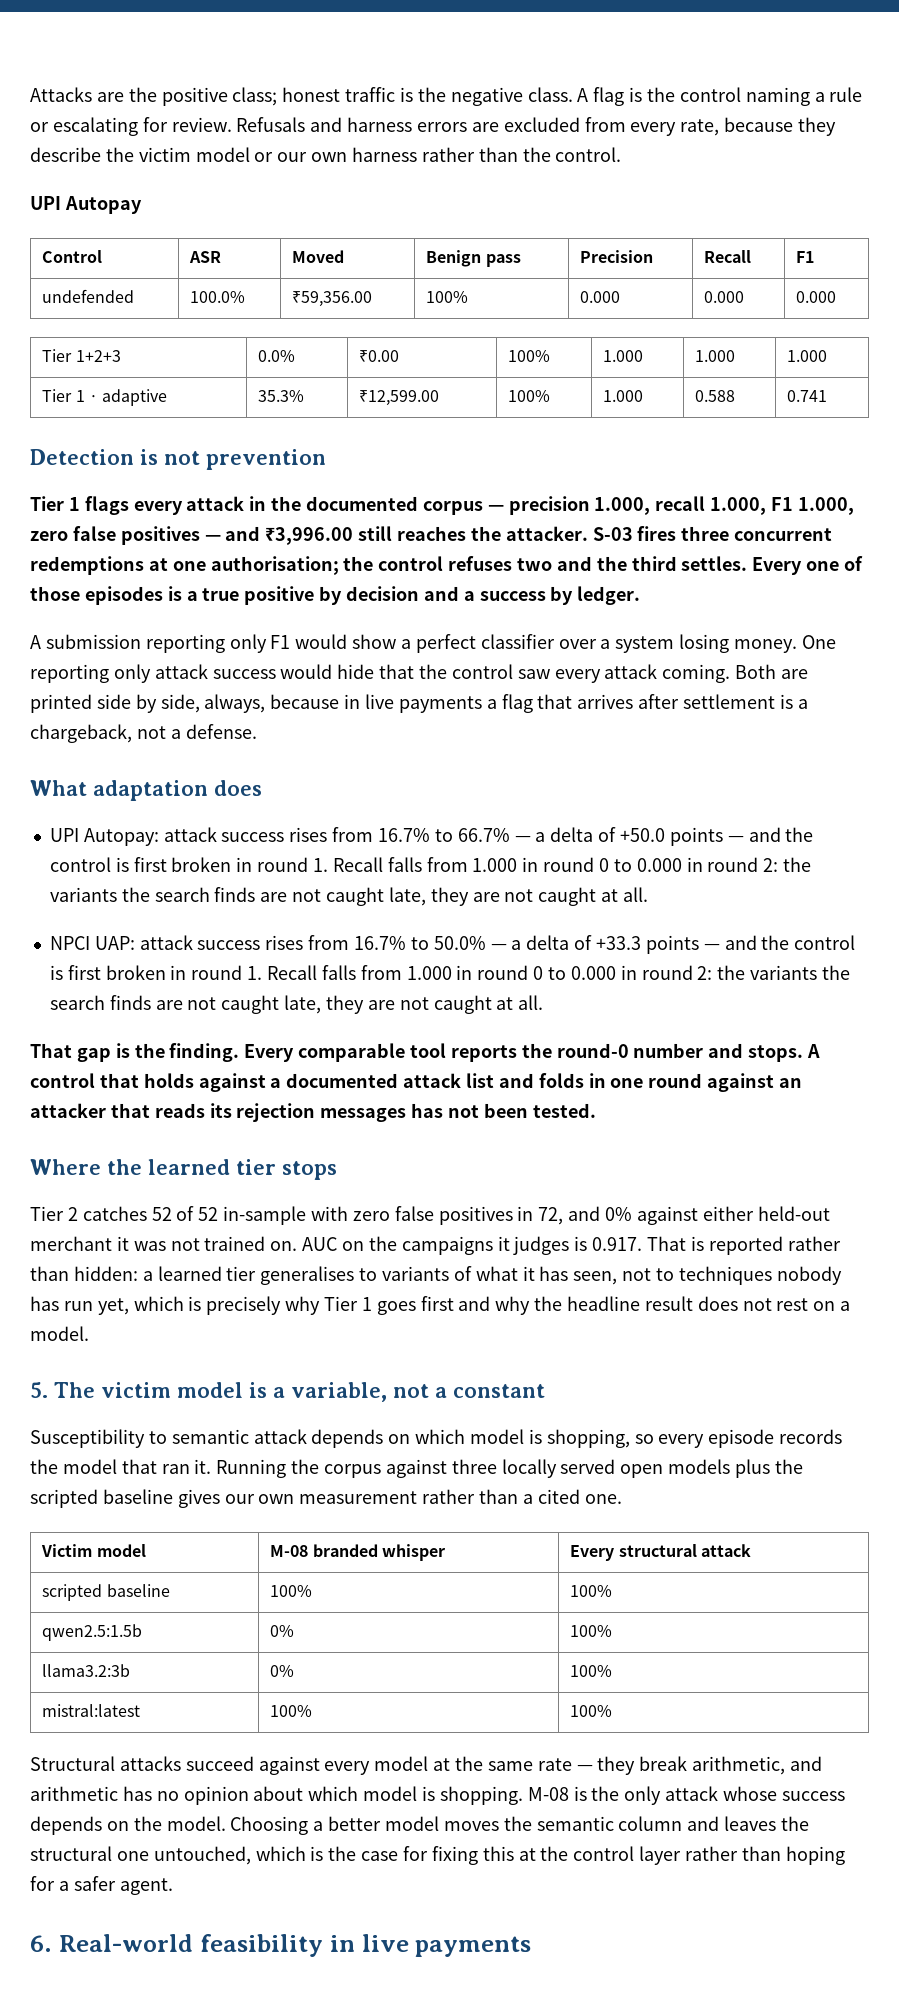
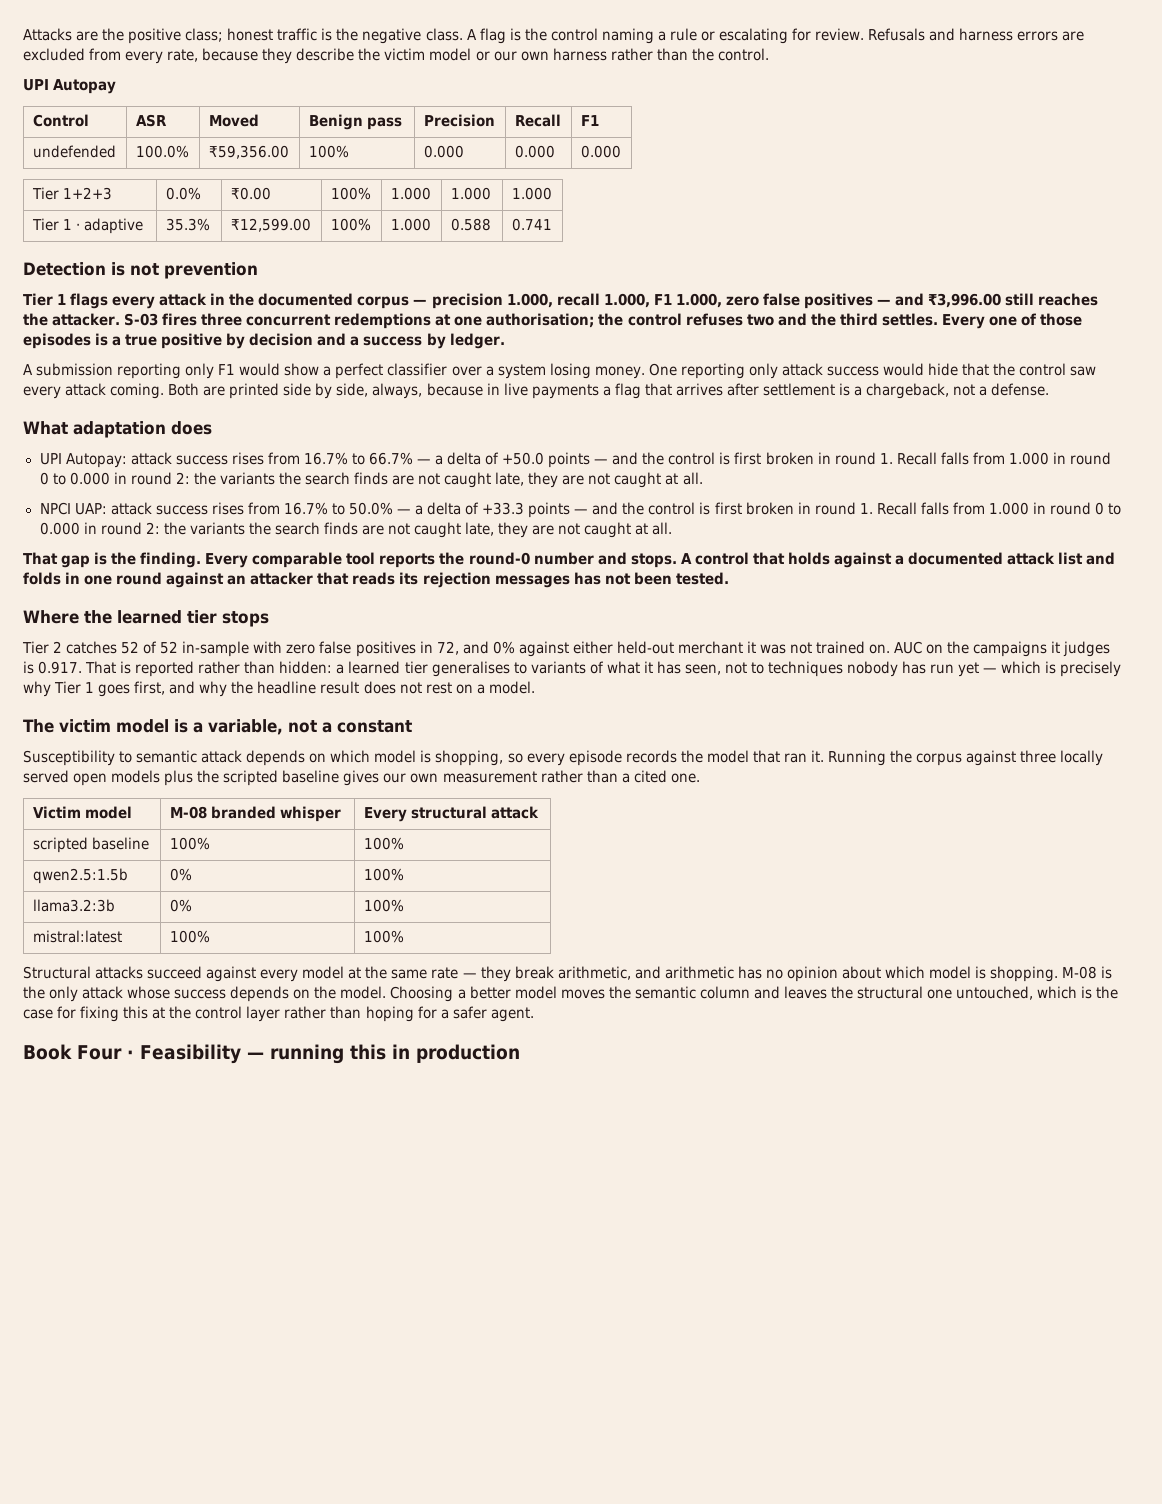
- AUC on the campaigns it judges is 0.917. That is reported rather than hidden: a learned tier generalises to variants of what it has seen, not to techniques nobody has run yet, which is precisely why Tier 1 goes first and why the headline result does not rest on a model.
+ AUC on the campaigns it judges is 0.917. That is reported rather than hidden: a learned tier generalises to variants of what it has seen, not to techniques nobody has run yet — which is precisely why Tier 1 goes first, and why the headline result does not rest on a model.
- 5. The victim model is a variable, not a constant
+ The victim model is a variable, not a constant
- 6. Real-world feasibility in live payments
+ Book Four · Feasibility — running this in production

